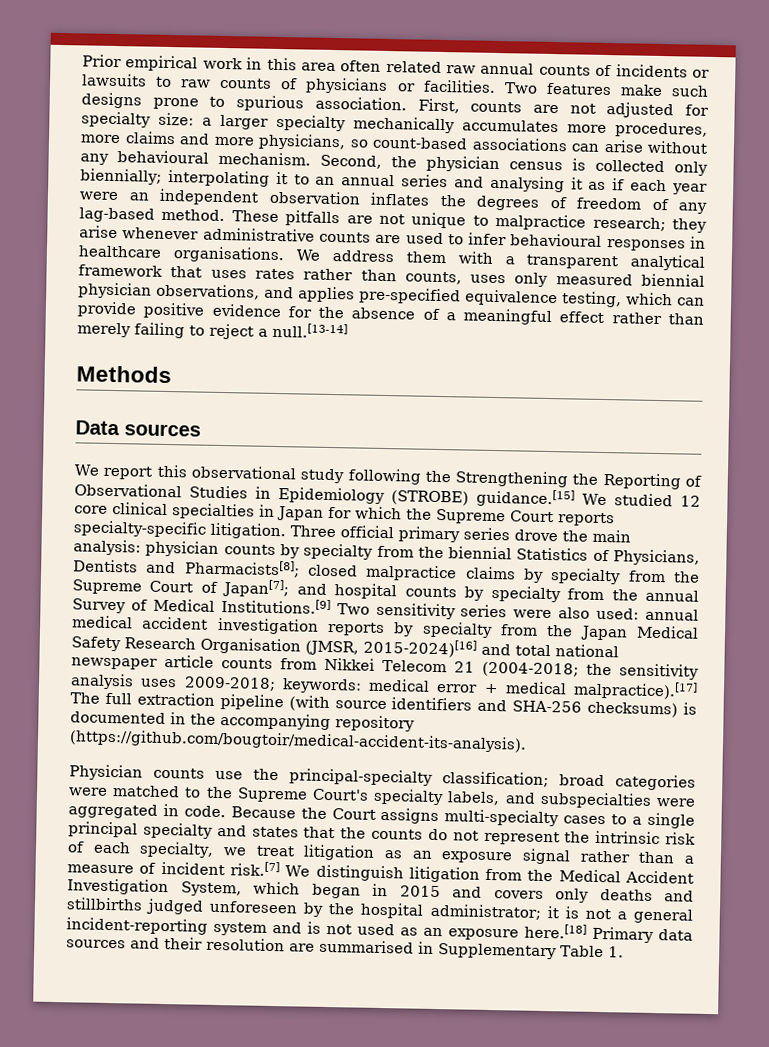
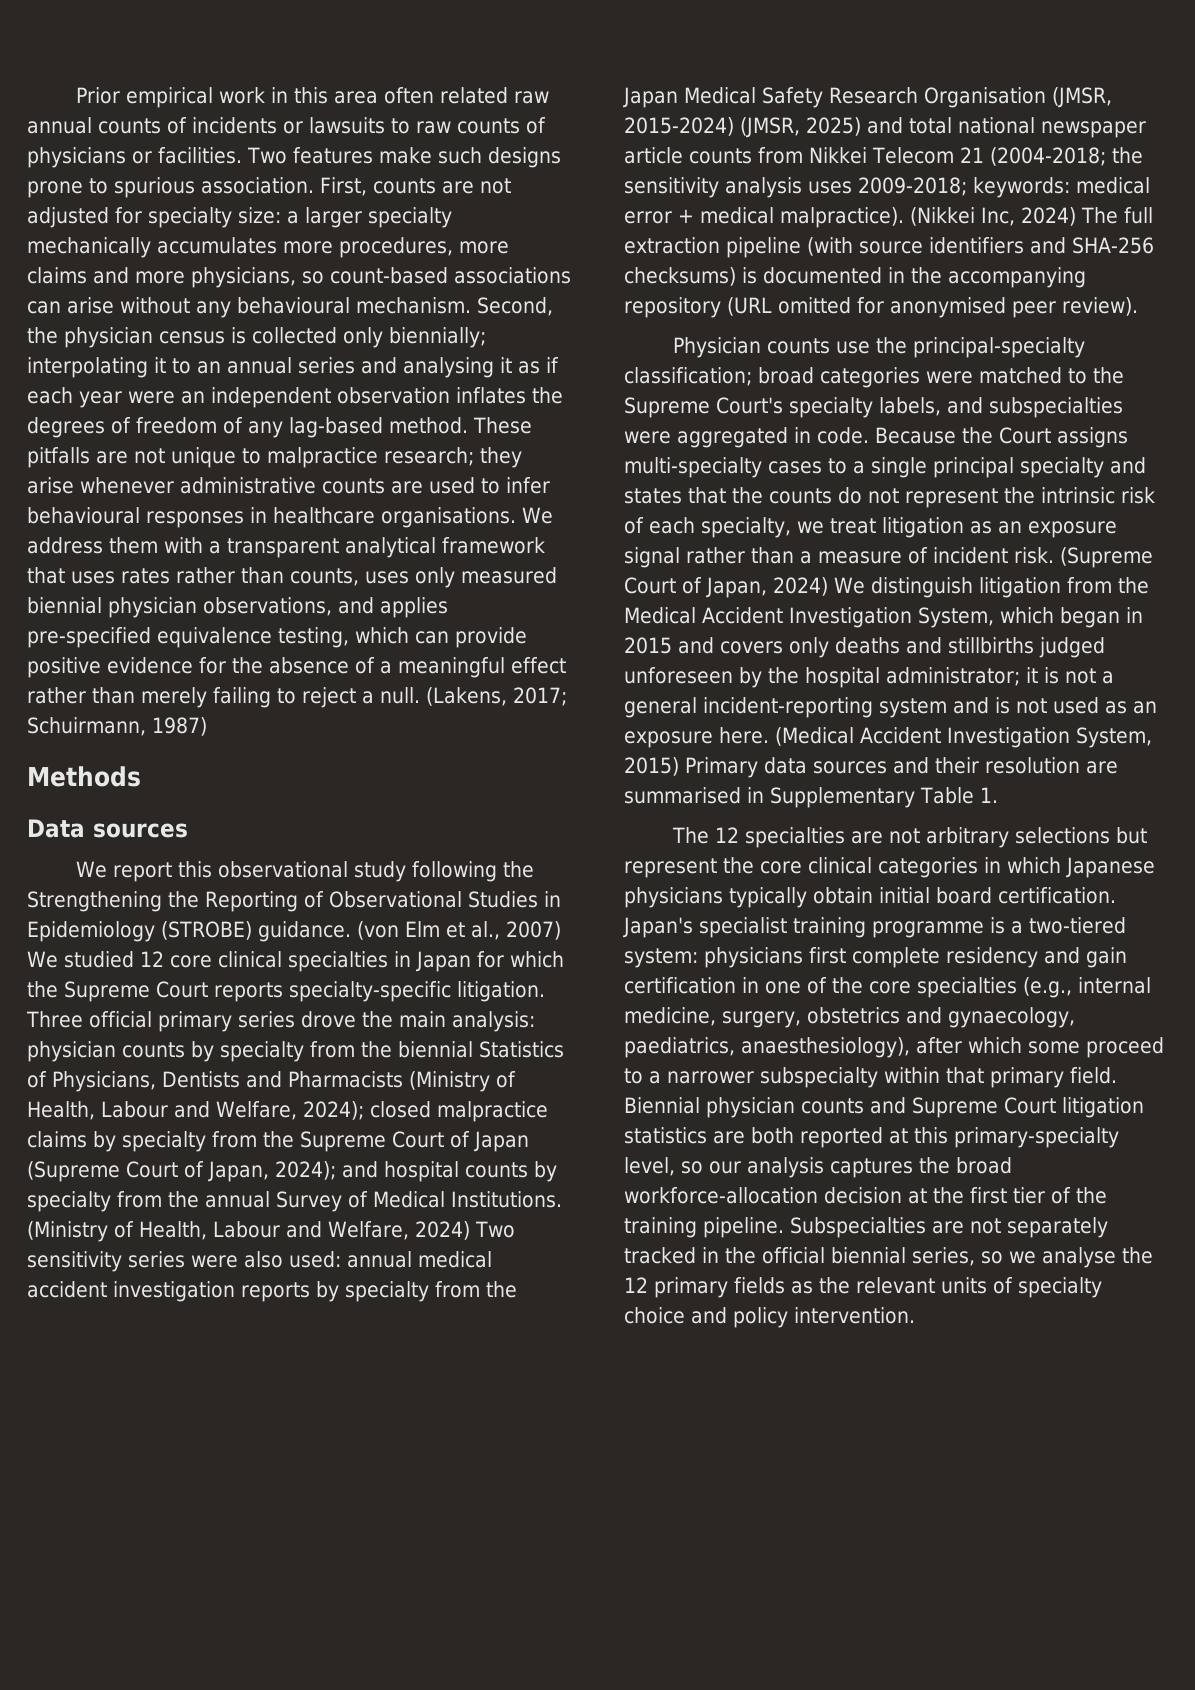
- We address them with a transparent analytical framework that uses rates rather than counts, uses only measured biennial physician observations, and applies pre-specified equivalence testing, which can provide positive evidence for the absence of a meaningful effect rather than merely failing to reject a null.[13-14]
+ We address them with a transparent analytical framework that uses rates rather than counts, uses only measured biennial physician observations, and applies pre-specified equivalence testing, which can provide positive evidence for the absence of a meaningful effect rather than merely failing to reject a null. (Lakens, 2017; Schuirmann, 1987)
- We report this observational study following the Strengthening the Reporting of Observational Studies in Epidemiology (STROBE) guidance.[15] We studied 12 core clinical specialties in Japan for which the Supreme Court reports specialty-specific litigation.
+ We report this observational study following the Strengthening the Reporting of Observational Studies in Epidemiology (STROBE) guidance. (von Elm et al., 2007) We studied 12 core clinical specialties in Japan for which the Supreme Court reports specialty-specific litigation.
- physician counts by specialty from the biennial Statistics of Physicians, Dentists and Pharmacists[8];
+ physician counts by specialty from the biennial Statistics of Physicians, Dentists and Pharmacists (Ministry of Health, Labour and Welfare, 2024);
- closed malpractice claims by specialty from the Supreme Court of Japan[7];
+ closed malpractice claims by specialty from the Supreme Court of Japan (Supreme Court of Japan, 2024);
- and hospital counts by specialty from the annual Survey of Medical Institutions.[9] Two sensitivity series were also used:
+ and hospital counts by specialty from the annual Survey of Medical Institutions. (Ministry of Health, Labour and Welfare, 2024) Two sensitivity series were also used:
- annual medical accident investigation reports by specialty from the Japan Medical Safety Research Organisation (JMSR, 2015-2024)[16] and total national newspaper article counts from Nikkei Telecom 21 (2004-2018;
+ annual medical accident investigation reports by specialty from the Japan Medical Safety Research Organisation (JMSR, 2015-2024) (JMSR, 2025) and total national newspaper article counts from Nikkei Telecom 21 (2004-2018;
- medical error + medical malpractice).[17] The full extraction pipeline (with source identifiers and SHA-256 checksums) is documented in the accompanying repository (https://github.com/bougtoir/medical-accident-its-analysis).
+ medical error + medical malpractice). (Nikkei Inc, 2024) The full extraction pipeline (with source identifiers and SHA-256 checksums) is documented in the accompanying repository (URL omitted for anonymised peer review).
- Because the Court assigns multi-specialty cases to a single principal specialty and states that the counts do not represent the intrinsic risk of each specialty, we treat litigation as an exposure signal rather than a measure of incident risk.[7] We distinguish litigation from the Medical Accident Investigation System, which began in 2015 and covers only deaths and stillbirths judged unforeseen by the hospital administrator;
+ Because the Court assigns multi-specialty cases to a single principal specialty and states that the counts do not represent the intrinsic risk of each specialty, we treat litigation as an exposure signal rather than a measure of incident risk. (Supreme Court of Japan, 2024) We distinguish litigation from the Medical Accident Investigation System, which began in 2015 and covers only deaths and stillbirths judged unforeseen by the hospital administrator;
- it is not a general incident-reporting system and is not used as an exposure here.[18] Primary data sources and their resolution are summarised in Supplementary Table 1.
+ it is not a general incident-reporting system and is not used as an exposure here. (Medical Accident Investigation System, 2015) Primary data sources and their resolution are summarised in Supplementary Table 1.
+ The 12 specialties are not arbitrary selections but represent the core clinical categories in which Japanese physicians typically obtain initial board certification. Japan's specialist training programme is a two-tiered system: physicians first complete residency and gain certification in one of the core specialties (e.g., internal medicine, surgery, obstetrics and gynaecology, paediatrics, anaesthesiology), after which some proceed to a narrower subspecialty within that primary field. Biennial physician counts and Supreme Court litigation statistics are both reported at this primary-specialty level, so our analysis captures the broad workforce-allocation decision at the first tier of the training pipeline. Subspecialties are not separately tracked in the official biennial series, so we analyse the 12 primary fields as the relevant units of specialty choice and policy intervention.

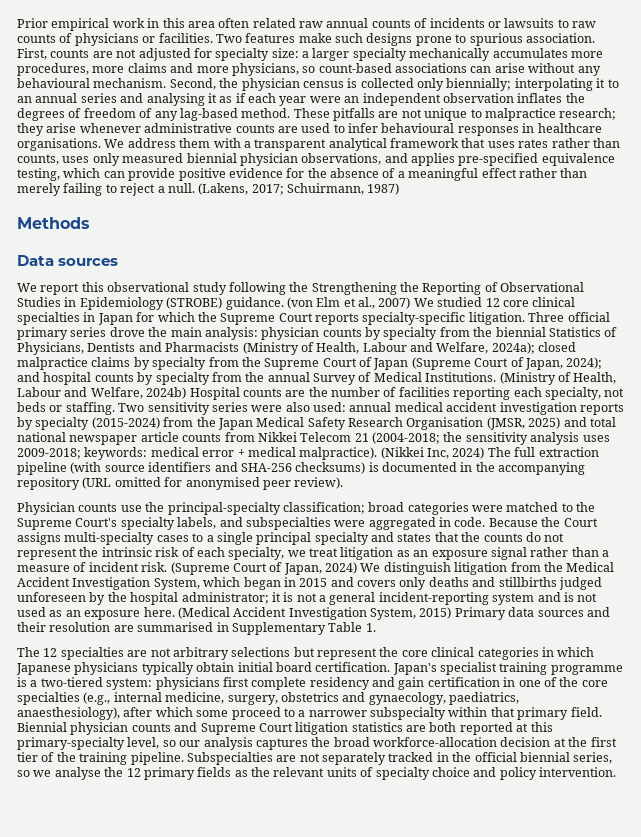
- Three official primary series drove the main analysis: physician counts by specialty from the biennial Statistics of Physicians, Dentists and Pharmacists (Ministry of Health, Labour and Welfare, 2024); closed malpractice claims by specialty from the Supreme Court of Japan (Supreme Court of Japan, 2024); and hospital counts by specialty from the annual Survey of Medical Institutions.
+ Three official primary series drove the main analysis: physician counts by specialty from the biennial Statistics of Physicians, Dentists and Pharmacists (Ministry of Health, Labour and Welfare, 2024a); closed malpractice claims by specialty from the Supreme Court of Japan (Supreme Court of Japan, 2024); and hospital counts by specialty from the annual Survey of Medical Institutions.
- (Ministry of Health, Labour and Welfare, 2024) Two sensitivity series were also used: annual medical accident investigation reports by specialty from the Japan Medical Safety Research Organisation (JMSR, 2015-2024) (JMSR, 2025) and total national newspaper article counts from Nikkei Telecom 21 (2004-2018; the sensitivity analysis uses 2009-2018; keywords: medical error + medical malpractice).
+ (Ministry of Health, Labour and Welfare, 2024b) Hospital counts are the number of facilities reporting each specialty, not beds or staffing. Two sensitivity series were also used: annual medical accident investigation reports by specialty (2015-2024) from the Japan Medical Safety Research Organisation (JMSR, 2025) and total national newspaper article counts from Nikkei Telecom 21 (2004-2018; the sensitivity analysis uses 2009-2018; keywords: medical error + medical malpractice).

